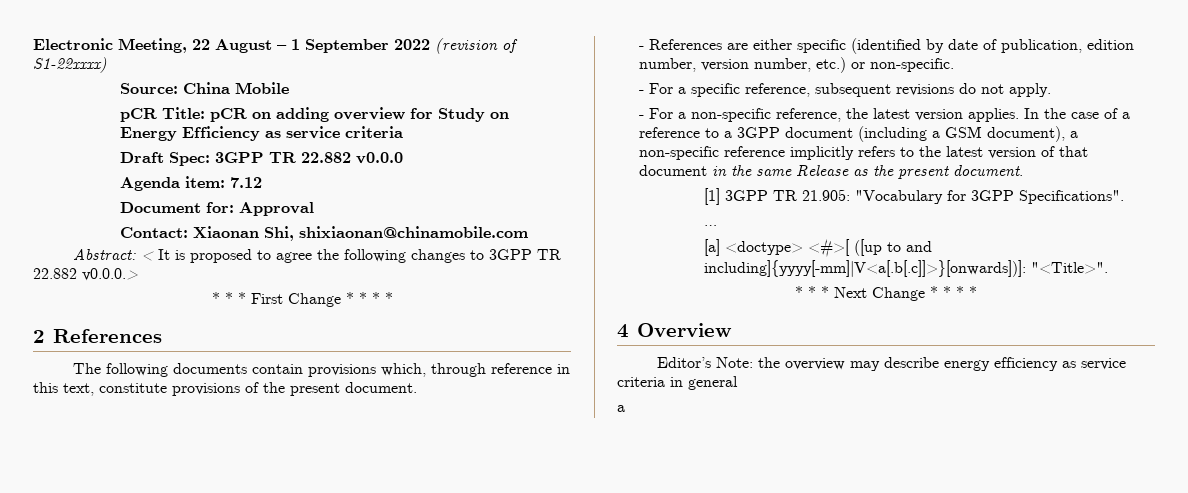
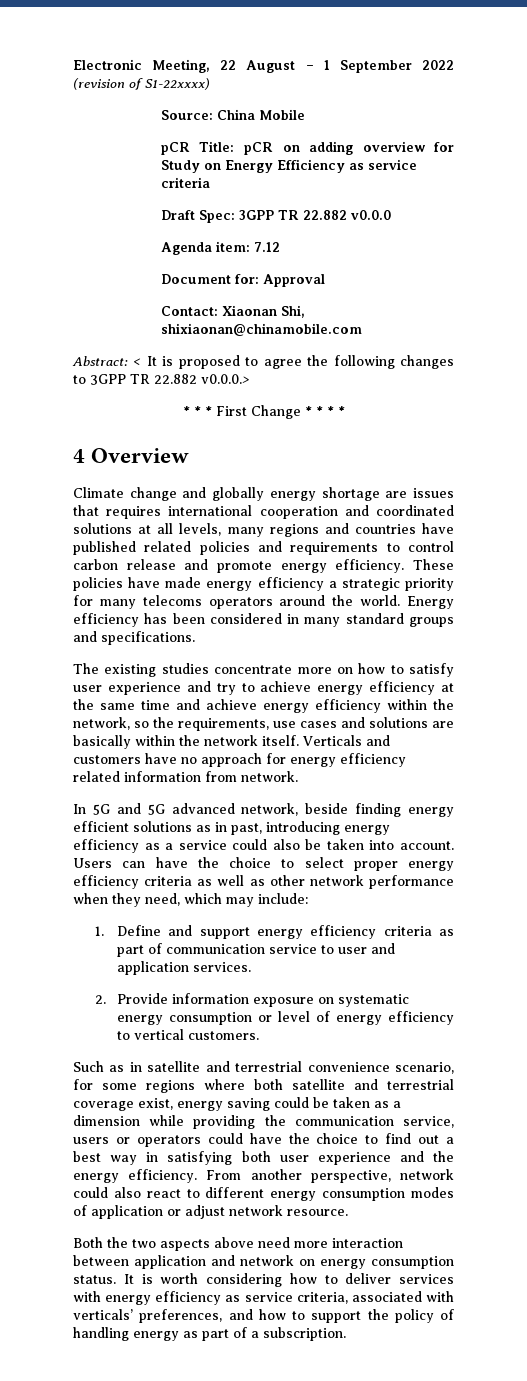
- 2 References
- The following documents contain provisions which, through reference in this text, constitute provisions of the present document.
- - References are either specific (identified by date of publication, edition number, version number, etc.) or non-specific.
- - For a specific reference, subsequent revisions do not apply.
- - For a non-specific reference, the latest version applies. In the case of a reference to a 3GPP document (including a GSM document), a non-specific reference implicitly refers to the latest version of that document in the same Release as the present document.
- [1] 3GPP TR 21.905: "Vocabulary for 3GPP Specifications".
- …
- [a] <doctype> <#>[ ([up to and including]{yyyy[-mm]|V<a[.b[.c]]>}[onwards])]: "<Title>".
- * * * Next Change * * * *
  4 Overview
- Editor’s Note: the overview may describe energy efficiency as service criteria in general
- a
+ Climate change and globally energy shortage are issues that requires international cooperation and coordinated solutions at all levels, many regions and countries have published related policies and requirements to control carbon release and promote energy efficiency. These policies have made energy efficiency a strategic priority for many telecoms operators around the world. Energy efficiency has been considered in many standard groups and specifications.
+ The existing studies concentrate more on how to satisfy user experience and try to achieve energy efficiency at the same time and achieve energy efficiency within the network, so the requirements, use cases and solutions are basically within the network itself. Verticals and customers have no approach for energy efficiency related information from network.
+ In 5G and 5G advanced network, beside finding energy efficient solutions as in past, introducing energy efficiency as a service could also be taken into account. Users can have the choice to select proper energy efficiency criteria as well as other network performance when they need, which may include:
+ 1. Define and support energy efficiency criteria as part of communication service to user and application services.
+ 2. Provide information exposure on systematic energy consumption or level of energy efficiency to vertical customers.
+ Such as in satellite and terrestrial convenience scenario, for some regions where both satellite and terrestrial coverage exist, energy saving could be taken as a dimension while providing the communication service, users or operators could have the choice to find out a best way in satisfying both user experience and the energy efficiency. From another perspective, network could also react to different energy consumption modes of application or adjust network resource.
+ Both the two aspects above need more interaction between application and network on energy consumption status. It is worth considering how to deliver services with energy efficiency as service criteria, associated with verticals’ preferences, and how to support the policy of handling energy as part of a subscription.

